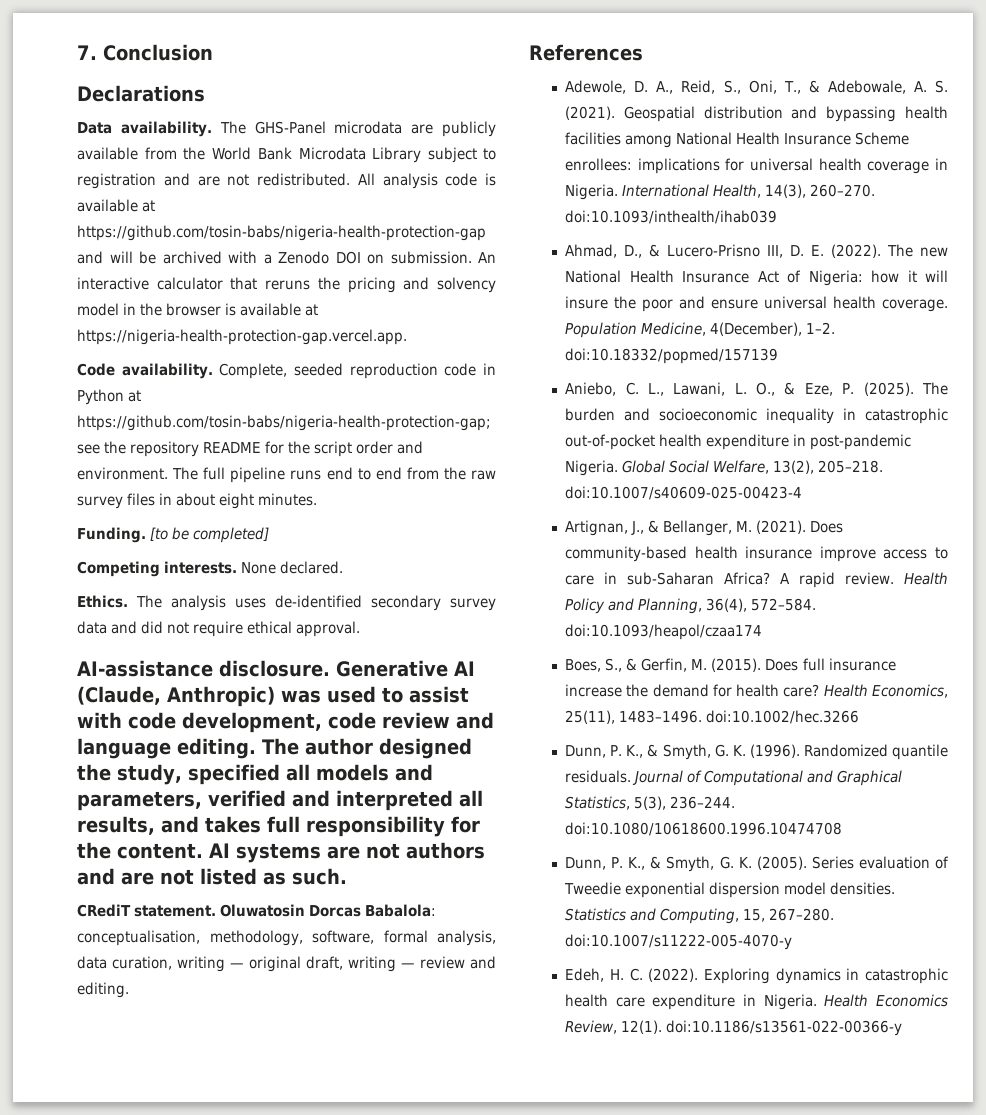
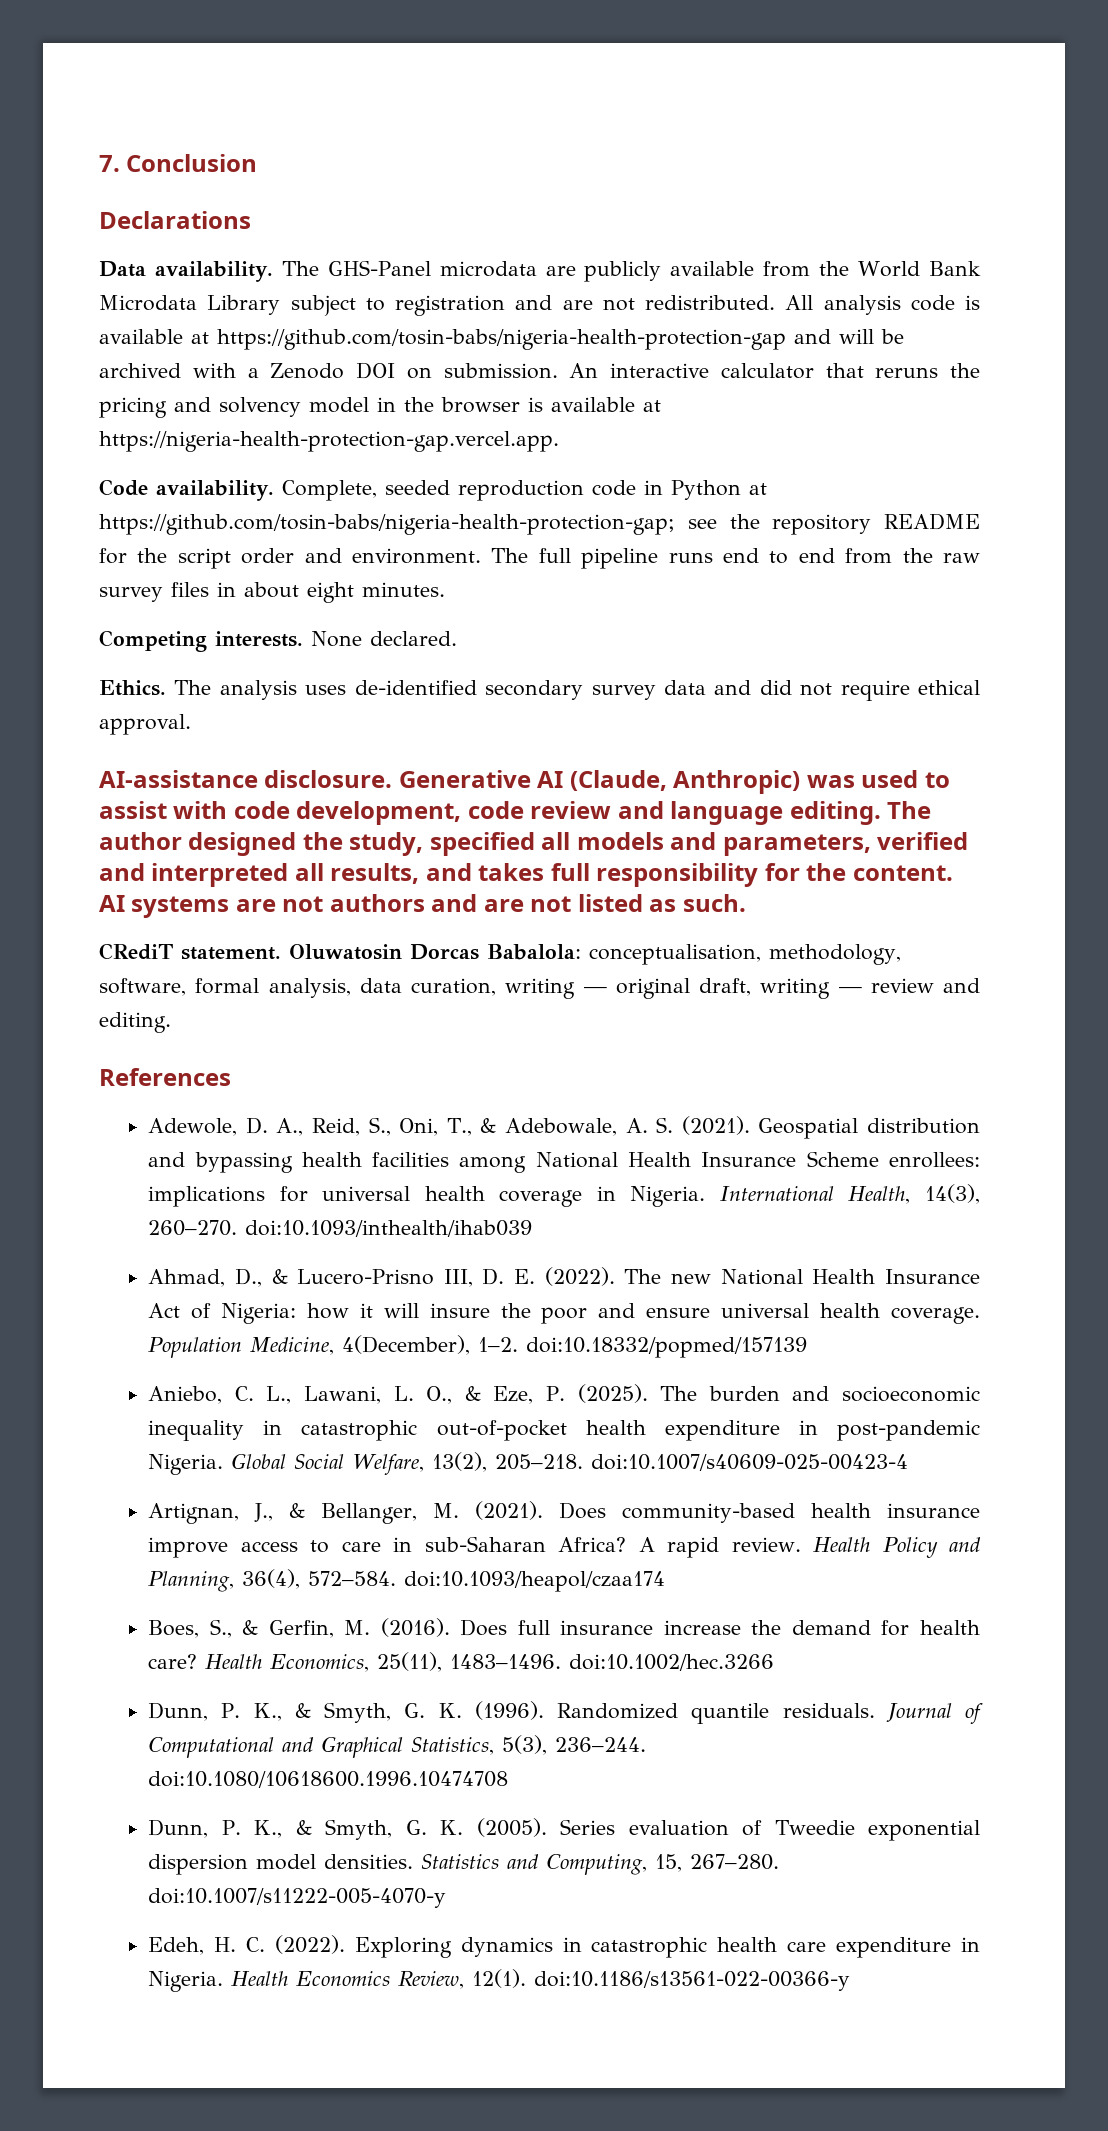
- Funding. [to be completed]
- Boes, S., & Gerfin, M. (2015).
+ Boes, S., & Gerfin, M. (2016).

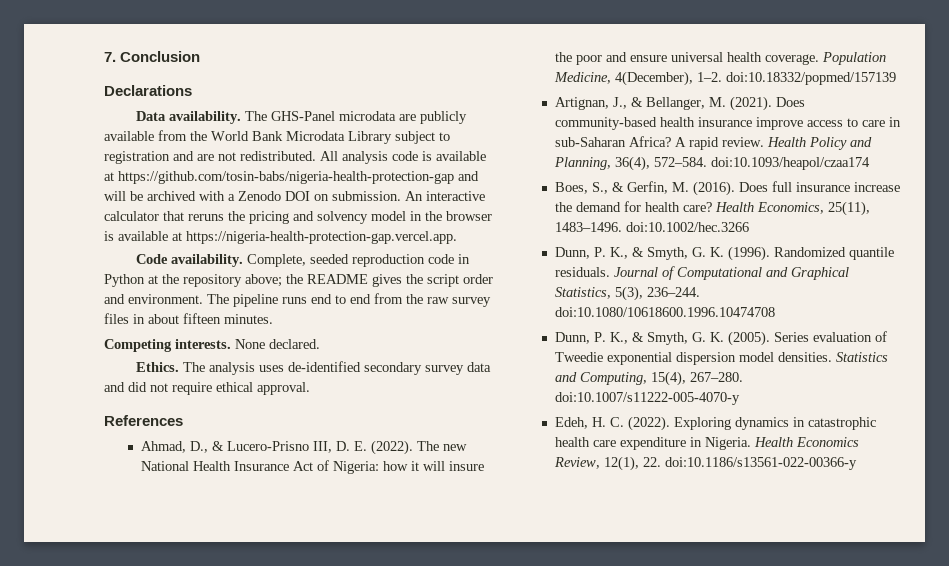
- Complete, seeded reproduction code in Python at https://github.com/tosin-babs/nigeria-health-protection-gap; see the repository README for the script order and environment.
+ Complete, seeded reproduction code in Python at the repository above; the README gives the script order and environment.
- The full pipeline runs end to end from the raw survey files in about eight minutes.
+ The pipeline runs end to end from the raw survey files in about fifteen minutes.
- AI-assistance disclosure. Generative AI (Claude, Anthropic) was used to assist with code development, code review and language editing. The author designed the study, specified all models and parameters, verified and interpreted all results, and takes full responsibility for the content. AI systems are not authors and are not listed as such.
- CRediT statement. Oluwatosin Dorcas Babalola: conceptualisation, methodology, software, formal analysis, data curation, writing — original draft, writing — review and editing.
  References
- Adewole, D. A., Reid, S., Oni, T., & Adebowale, A. S. (2021). Geospatial distribution and bypassing health facilities among National Health Insurance Scheme enrollees: implications for universal health coverage in Nigeria. International Health, 14(3), 260–270. doi:10.1093/inthealth/ihab039
- Aniebo, C. L., Lawani, L. O., & Eze, P. (2025). The burden and socioeconomic inequality in catastrophic out-of-pocket health expenditure in post-pandemic Nigeria. Global Social Welfare, 13(2), 205–218. doi:10.1007/s40609-025-00423-4
- Statistics and Computing, 15, 267–280. doi:10.1007/s11222-005-4070-y
+ Statistics and Computing, 15(4), 267–280. doi:10.1007/s11222-005-4070-y
- Health Economics Review, 12(1). doi:10.1186/s13561-022-00366-y
+ Health Economics Review, 12(1), 22. doi:10.1186/s13561-022-00366-y

